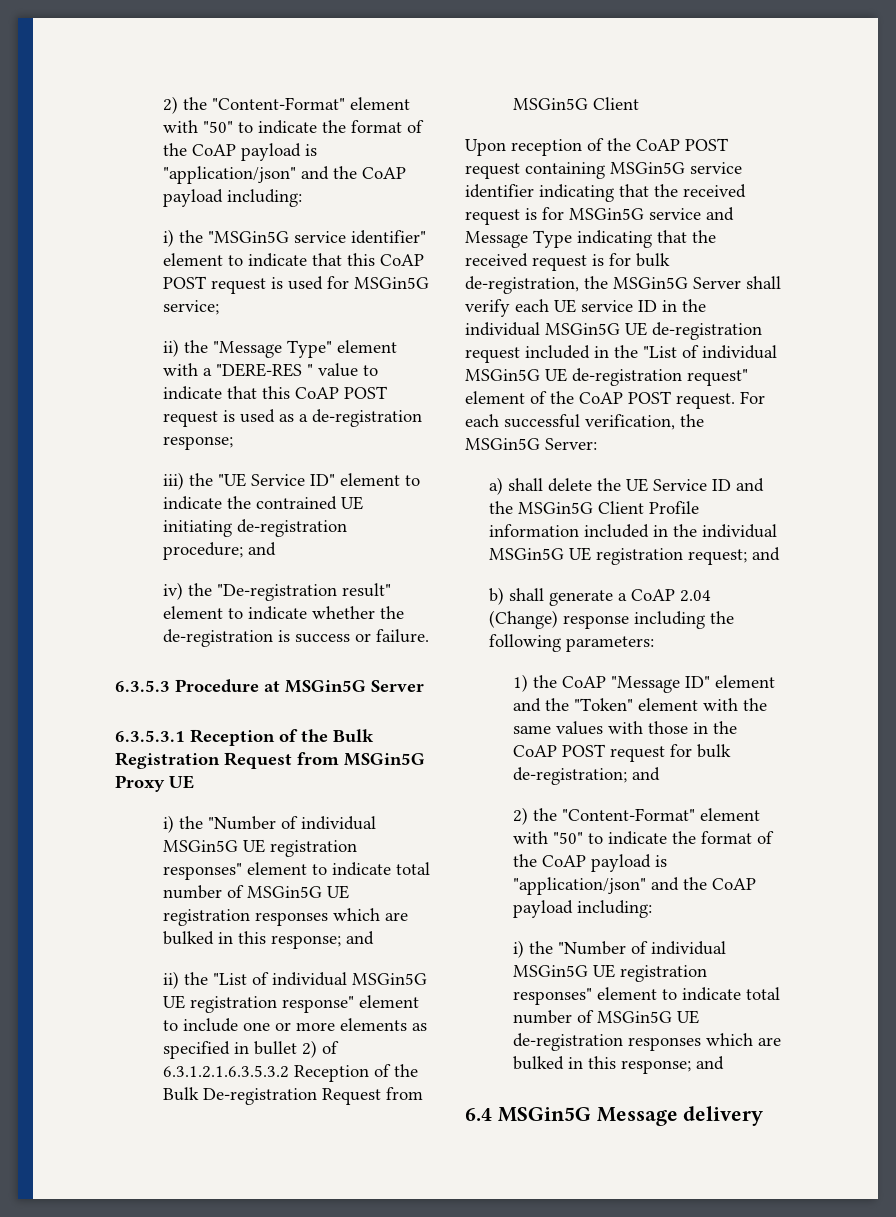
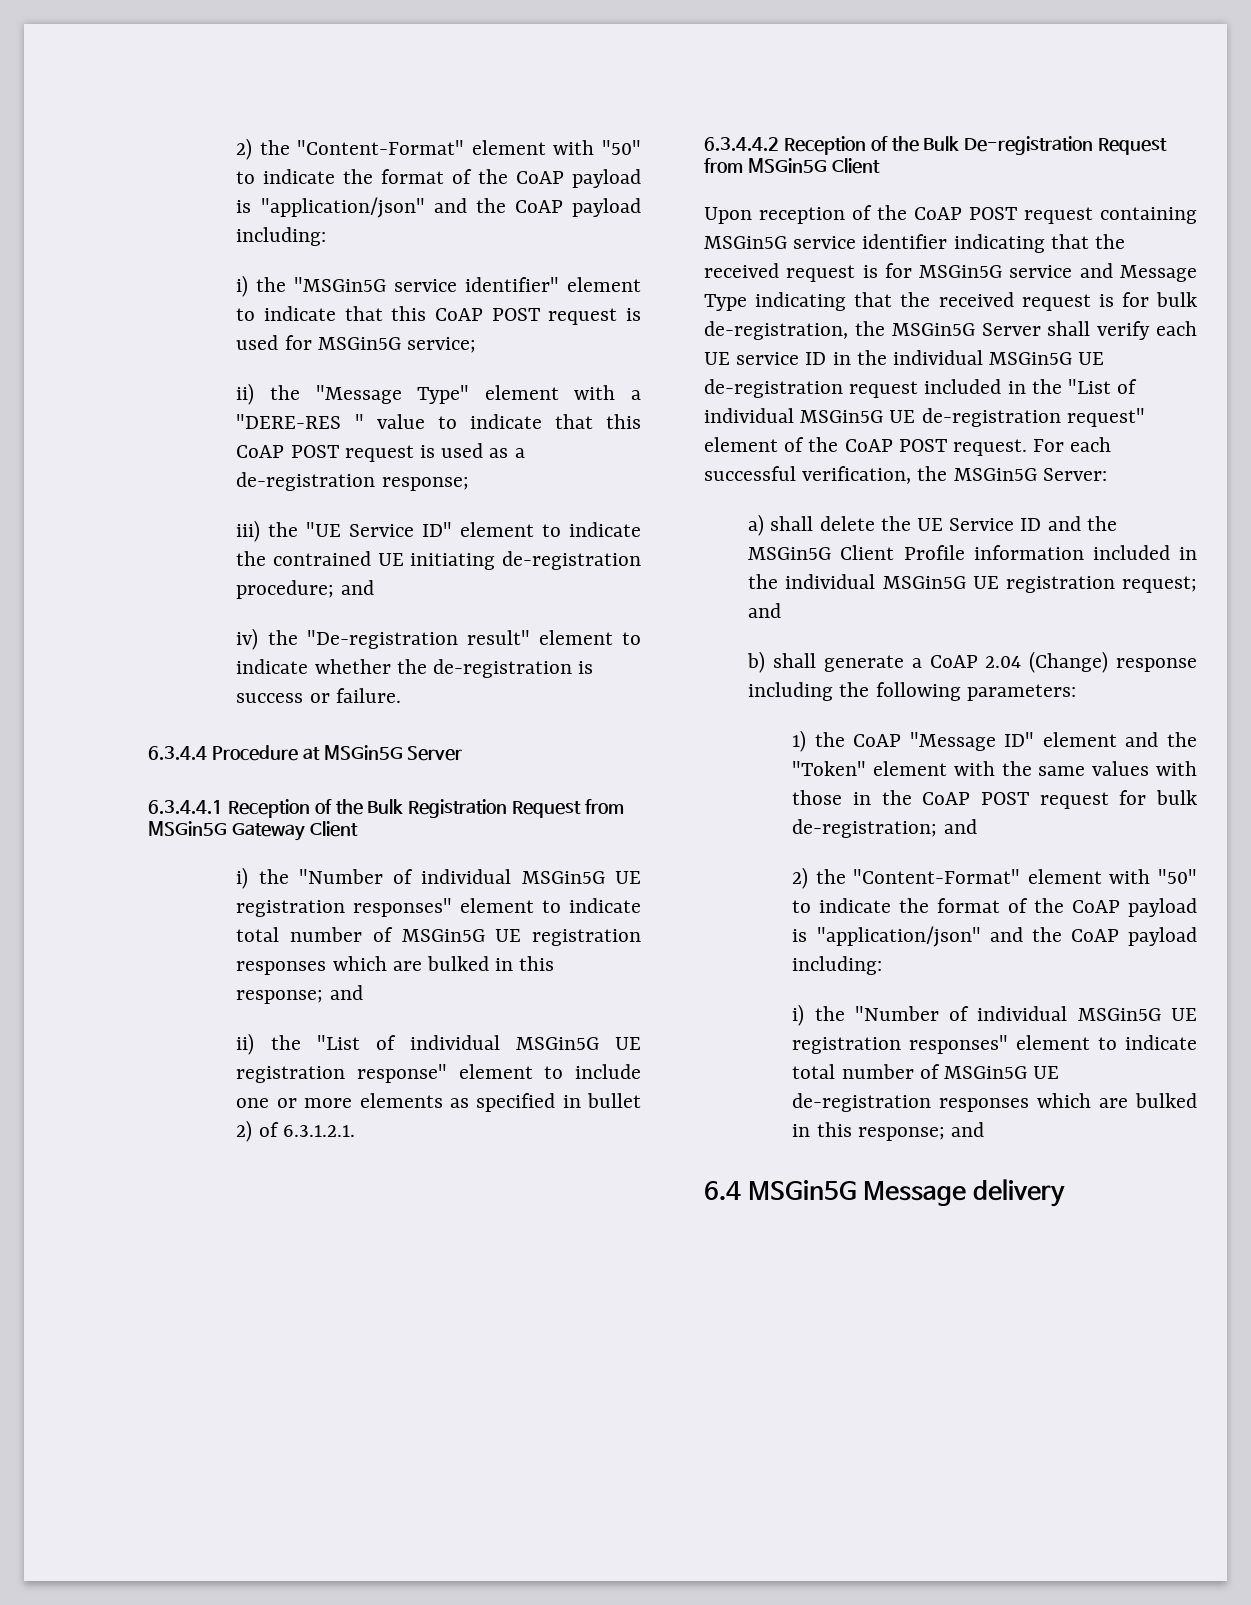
- 6.3.5.3 Procedure at MSGin5G Server
+ 6.3.4.4 Procedure at MSGin5G Server
- 6.3.5.3.1 Reception of the Bulk Registration Request from MSGin5G Proxy UE
+ 6.3.4.4.1 Reception of the Bulk Registration Request from MSGin5G Gateway Client
- ii) the "List of individual MSGin5G UE registration response" element to include one or more elements as specified in bullet 2) of 6.3.1.2.1.6.3.5.3.2 Reception of the Bulk De-registration Request from MSGin5G Client
+ ii) the "List of individual MSGin5G UE registration response" element to include one or more elements as specified in bullet 2) of 6.3.1.2.1.
+ 6.3.4.4.2 Reception of the Bulk De-registration Request from MSGin5G Client

